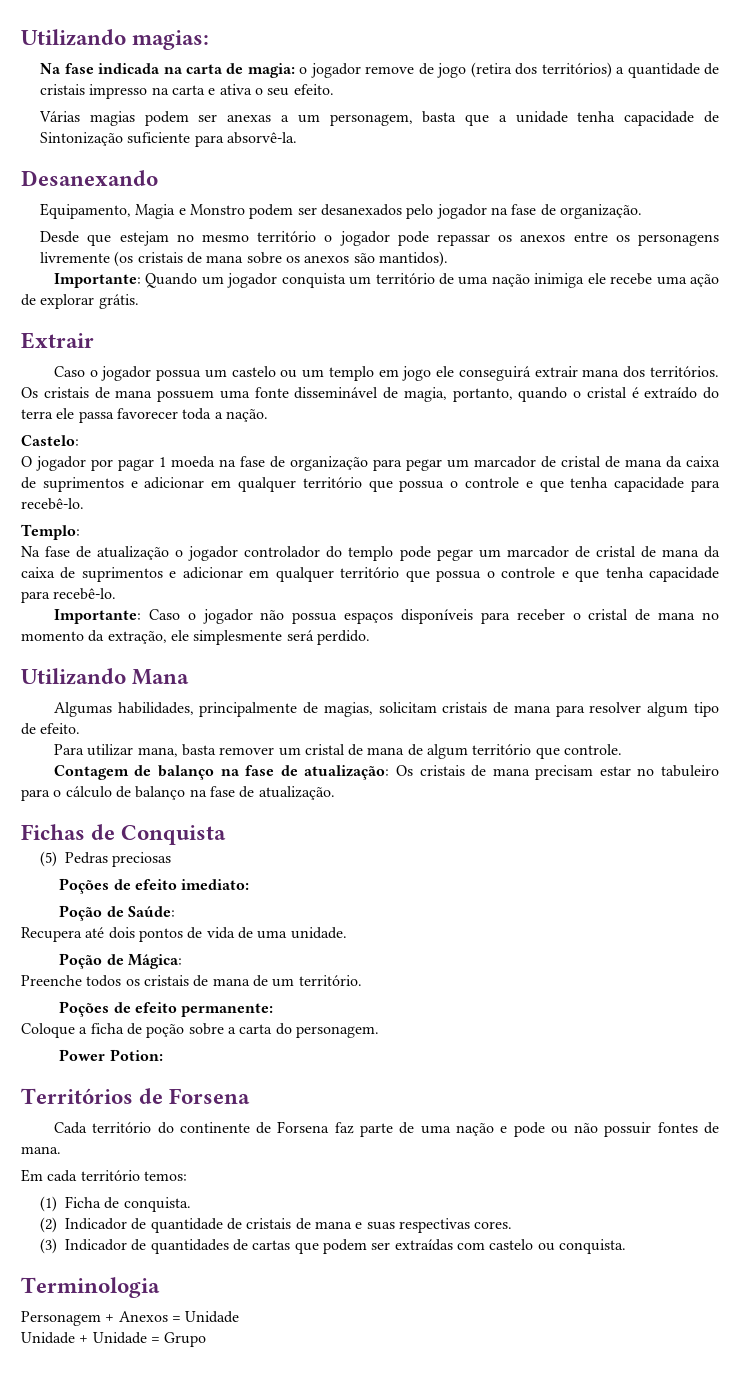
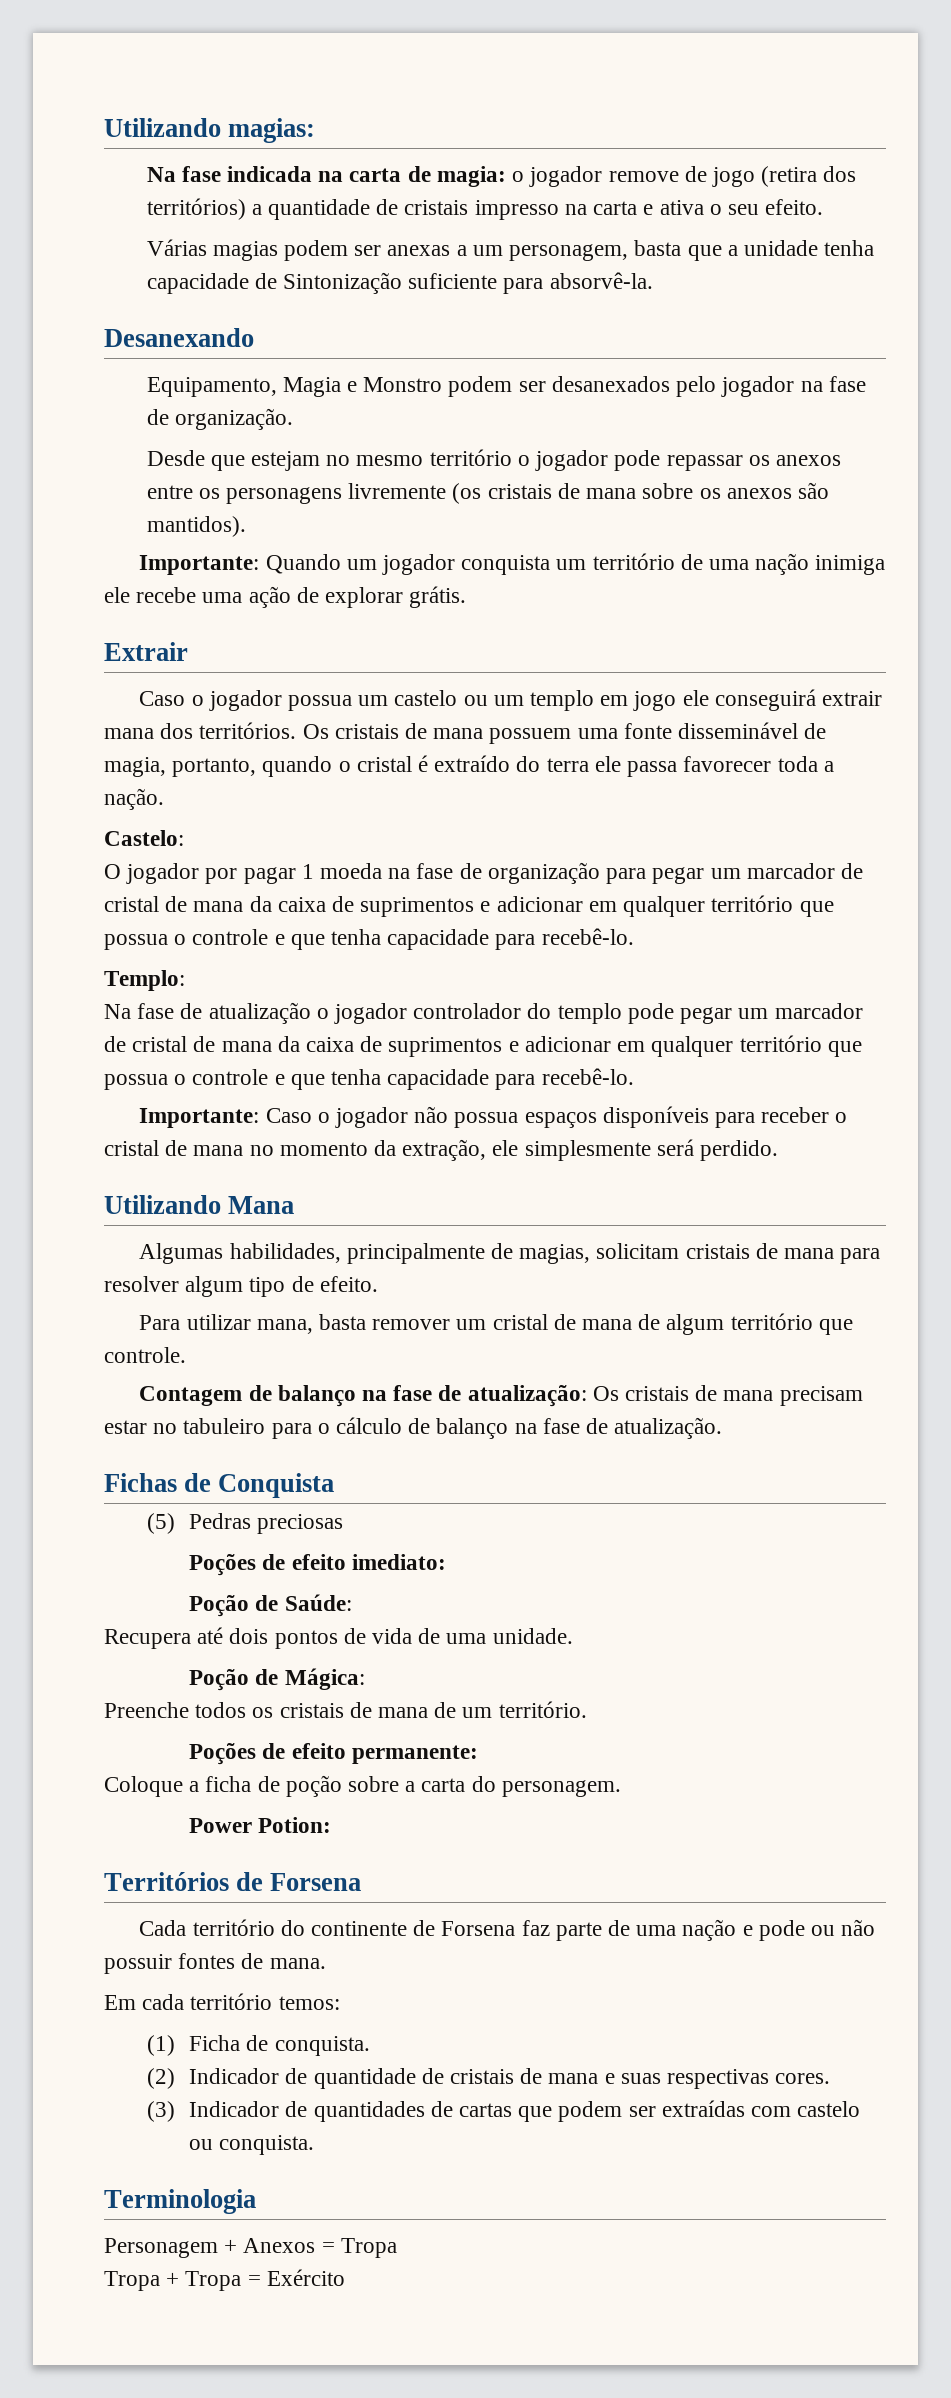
- Personagem + Anexos = Unidade
- Unidade + Unidade = Grupo
+ Personagem + Anexos = Tropa
+ Tropa + Tropa = Exército

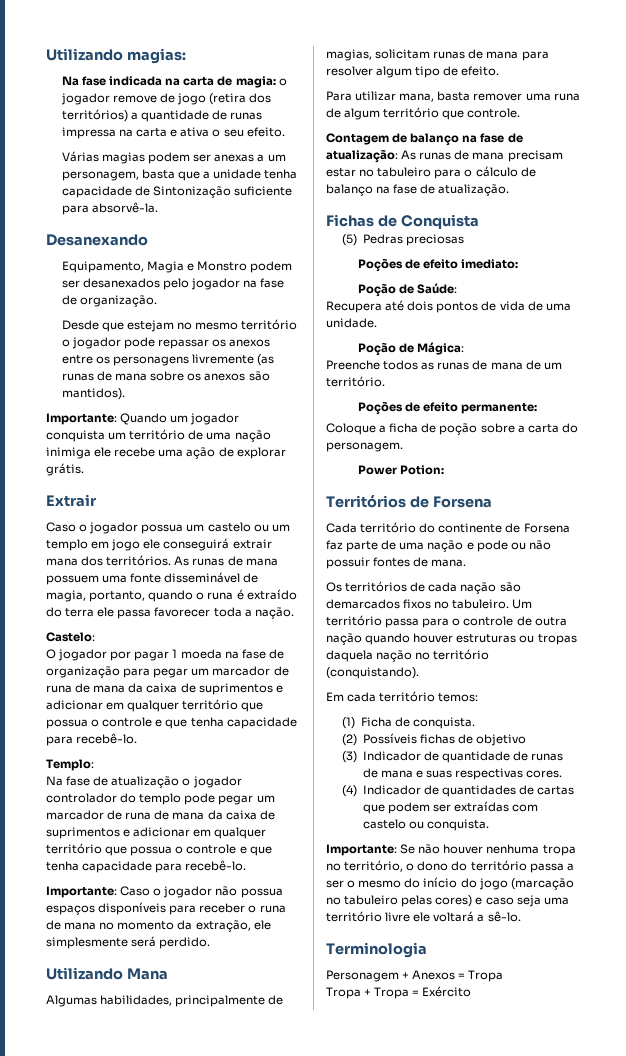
- Na fase indicada na carta de magia: o jogador remove de jogo (retira dos territórios) a quantidade de cristais impresso na carta e ativa o seu efeito.
+ Na fase indicada na carta de magia: o jogador remove de jogo (retira dos territórios) a quantidade de runas impressa na carta e ativa o seu efeito.
- Desde que estejam no mesmo território o jogador pode repassar os anexos entre os personagens livremente (os cristais de mana sobre os anexos são mantidos).
+ Desde que estejam no mesmo território o jogador pode repassar os anexos entre os personagens livremente (as runas de mana sobre os anexos são mantidos).
- Os cristais de mana possuem uma fonte disseminável de magia, portanto, quando o cristal é extraído do terra ele passa favorecer toda a nação.
+ As runas de mana possuem uma fonte disseminável de magia, portanto, quando o runa é extraído do terra ele passa favorecer toda a nação.
- O jogador por pagar 1 moeda na fase de organização para pegar um marcador de cristal de mana da caixa de suprimentos e adicionar em qualquer território que possua o controle e que tenha capacidade para recebê-lo.
+ O jogador por pagar 1 moeda na fase de organização para pegar um marcador de runa de mana da caixa de suprimentos e adicionar em qualquer território que possua o controle e que tenha capacidade para recebê-lo.
- Na fase de atualização o jogador controlador do templo pode pegar um marcador de cristal de mana da caixa de suprimentos e adicionar em qualquer território que possua o controle e que tenha capacidade para recebê-lo.
+ Na fase de atualização o jogador controlador do templo pode pegar um marcador de runa de mana da caixa de suprimentos e adicionar em qualquer território que possua o controle e que tenha capacidade para recebê-lo.
- Importante: Caso o jogador não possua espaços disponíveis para receber o cristal de mana no momento da extração, ele simplesmente será perdido.
+ Importante: Caso o jogador não possua espaços disponíveis para receber o runa de mana no momento da extração, ele simplesmente será perdido.
- Algumas habilidades, principalmente de magias, solicitam cristais de mana para resolver algum tipo de efeito.
+ Algumas habilidades, principalmente de magias, solicitam runas de mana para resolver algum tipo de efeito.
- Para utilizar mana, basta remover um cristal de mana de algum território que controle.
+ Para utilizar mana, basta remover uma runa de algum território que controle.
- Contagem de balanço na fase de atualização: Os cristais de mana precisam estar no tabuleiro para o cálculo de balanço na fase de atualização.
+ Contagem de balanço na fase de atualização: As runas de mana precisam estar no tabuleiro para o cálculo de balanço na fase de atualização.
- Preenche todos os cristais de mana de um território.
+ Preenche todos as runas de mana de um território.
+ Os territórios de cada nação são demarcados fixos no tabuleiro. Um território passa para o controle de outra nação quando houver estruturas ou tropas daquela nação no território (conquistando).
- (2) Indicador de quantidade de cristais de mana e suas respectivas cores.
+ (2) Possíveis fichas de objetivo
+ (3) Indicador de quantidade de runas de mana e suas respectivas cores.
- (3) Indicador de quantidades de cartas que podem ser extraídas com castelo ou conquista.
+ (4) Indicador de quantidades de cartas que podem ser extraídas com castelo ou conquista.
+ Importante: Se não houver nenhuma tropa no território, o dono do território passa a ser o mesmo do início do jogo (marcação no tabuleiro pelas cores) e caso seja uma território livre ele voltará a sê-lo.

